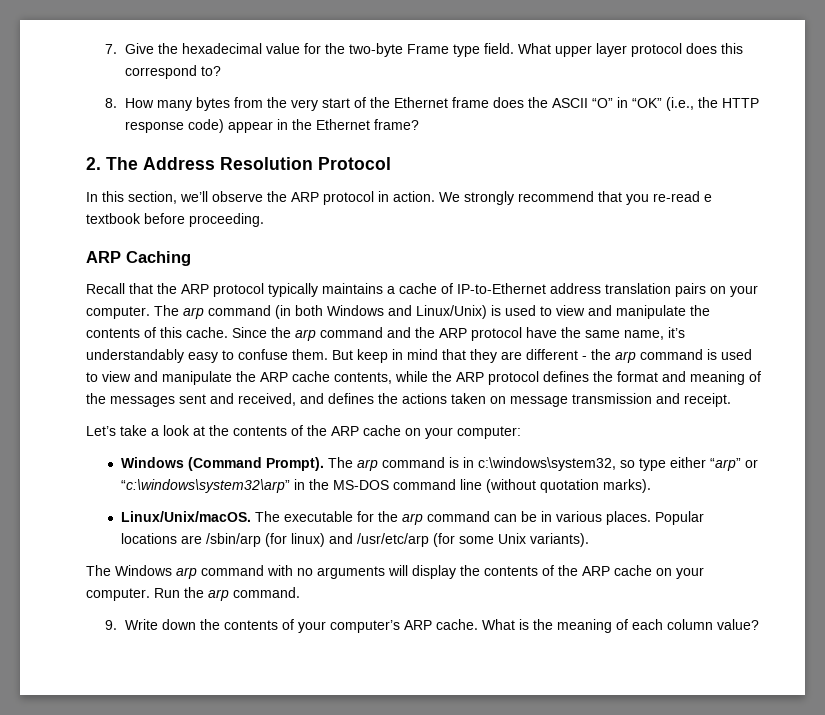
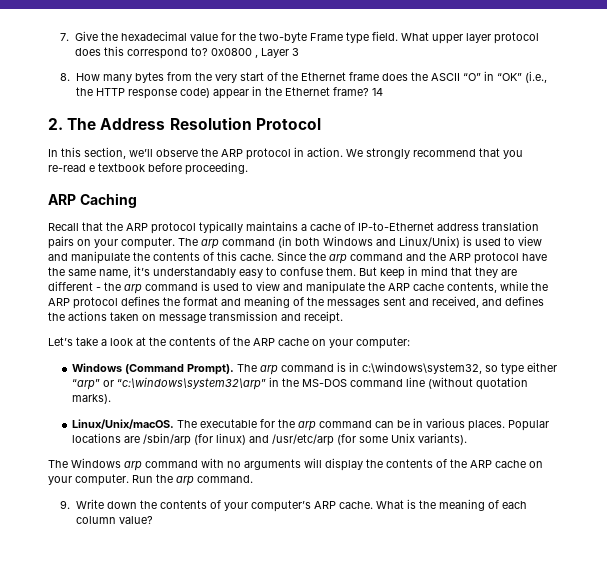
+ 0x0800 , Layer 3
+ 14

